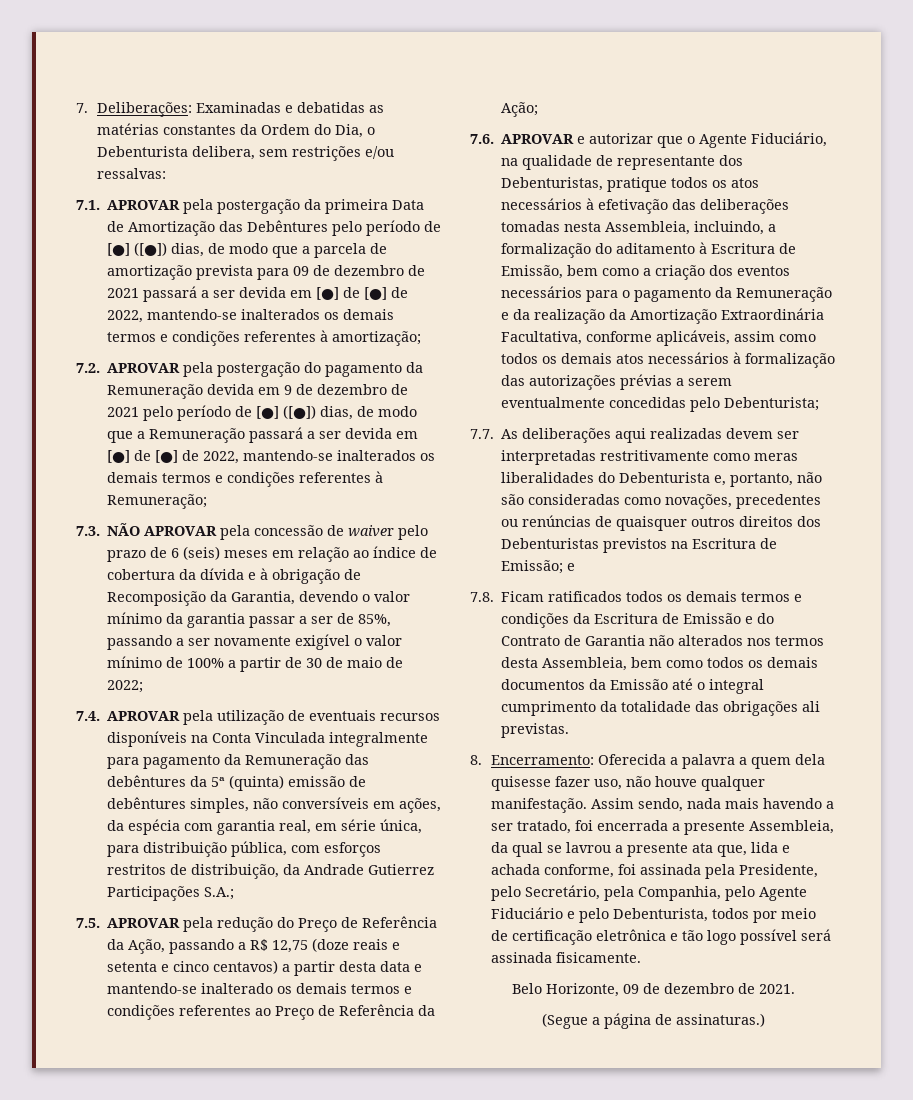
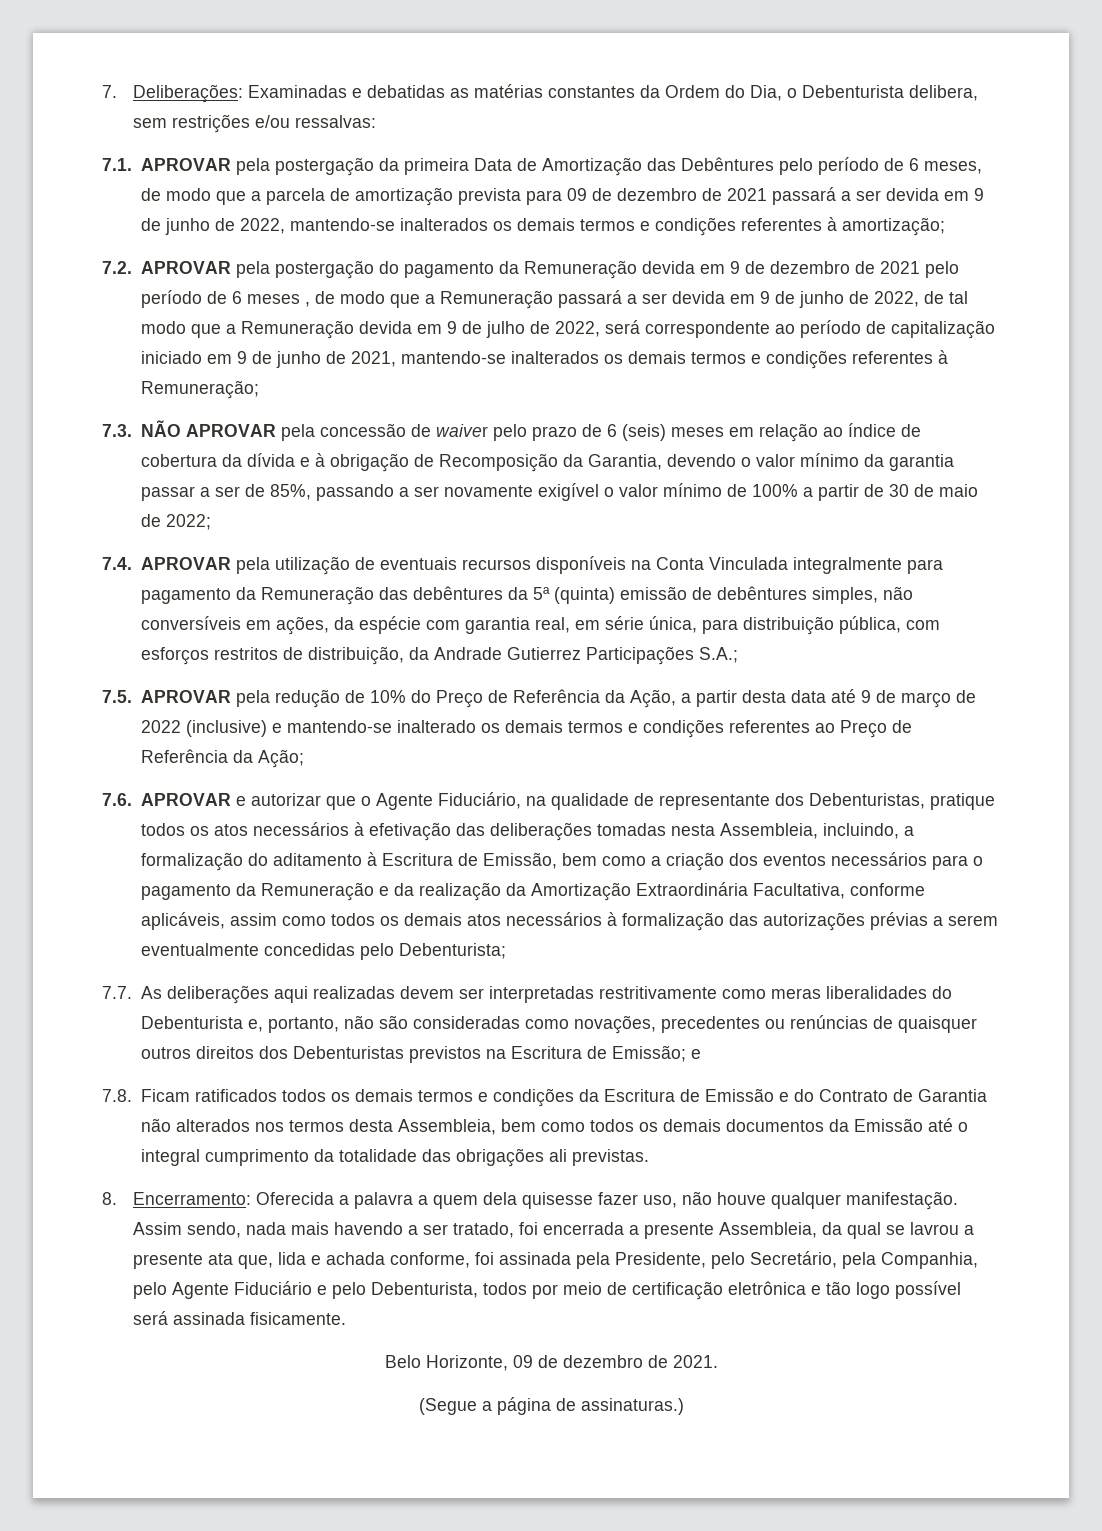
- 7.1. APROVAR pela postergação da primeira Data de Amortização das Debêntures pelo período de [●] ([●]) dias, de modo que a parcela de amortização prevista para 09 de dezembro de 2021 passará a ser devida em [●] de [●] de 2022, mantendo-se inalterados os demais termos e condições referentes à amortização;
+ 7.1. APROVAR pela postergação da primeira Data de Amortização das Debêntures pelo período de 6 meses, de modo que a parcela de amortização prevista para 09 de dezembro de 2021 passará a ser devida em 9 de junho de 2022, mantendo-se inalterados os demais termos e condições referentes à amortização;
- 7.2. APROVAR pela postergação do pagamento da Remuneração devida em 9 de dezembro de 2021 pelo período de [●] ([●]) dias, de modo que a Remuneração passará a ser devida em [●] de [●] de 2022, mantendo-se inalterados os demais termos e condições referentes à Remuneração;
+ 7.2. APROVAR pela postergação do pagamento da Remuneração devida em 9 de dezembro de 2021 pelo período de 6 meses , de modo que a Remuneração passará a ser devida em 9 de junho de 2022, de tal modo que a Remuneração devida em 9 de julho de 2022, será correspondente ao período de capitalização iniciado em 9 de junho de 2021, mantendo-se inalterados os demais termos e condições referentes à Remuneração;
- 7.4. APROVAR pela utilização de eventuais recursos disponíveis na Conta Vinculada integralmente para pagamento da Remuneração das debêntures da 5ª (quinta) emissão de debêntures simples, não conversíveis em ações, da espécia com garantia real, em série única, para distribuição pública, com esforços restritos de distribuição, da Andrade Gutierrez Participações S.A.;
+ 7.4. APROVAR pela utilização de eventuais recursos disponíveis na Conta Vinculada integralmente para pagamento da Remuneração das debêntures da 5ª (quinta) emissão de debêntures simples, não conversíveis em ações, da espécie com garantia real, em série única, para distribuição pública, com esforços restritos de distribuição, da Andrade Gutierrez Participações S.A.;
- 7.5. APROVAR pela redução do Preço de Referência da Ação, passando a R$ 12,75 (doze reais e setenta e cinco centavos) a partir desta data e mantendo-se inalterado os demais termos e condições referentes ao Preço de Referência da Ação;
+ 7.5. APROVAR pela redução de 10% do Preço de Referência da Ação, a partir desta data até 9 de março de 2022 (inclusive) e mantendo-se inalterado os demais termos e condições referentes ao Preço de Referência da Ação;

